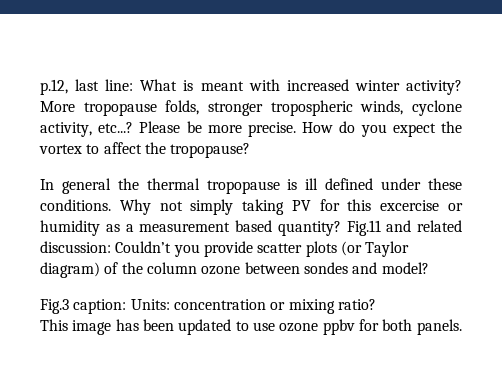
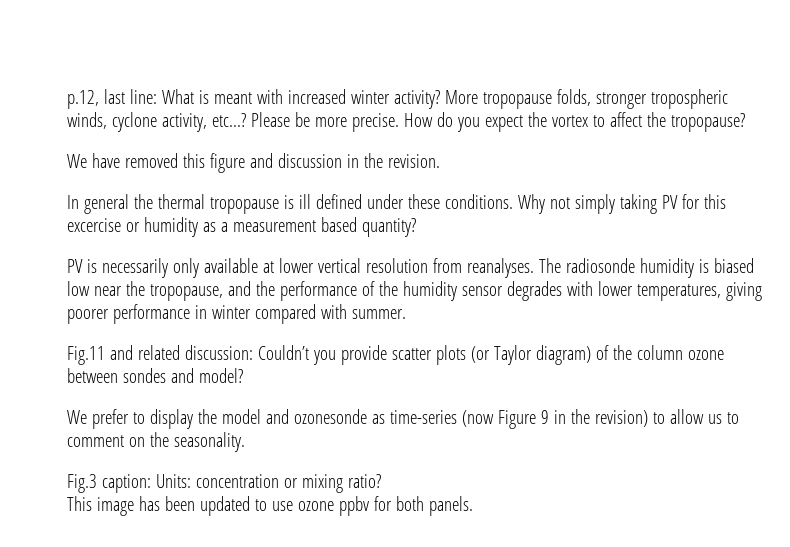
+ We have removed this figure and discussion in the revision.
- Why not simply taking PV for this excercise or humidity as a measurement based quantity? Fig.11 and related discussion: Couldn’t you provide scatter plots (or Taylor diagram) of the column ozone between sondes and model?
+ Why not simply taking PV for this excercise or humidity as a measurement based quantity?
+ PV is necessarily only available at lower vertical resolution from reanalyses. The radiosonde humidity is biased low near the tropopause, and the performance of the humidity sensor degrades with lower temperatures, giving poorer performance in winter compared with summer.
+ Fig.11 and related discussion: Couldn’t you provide scatter plots (or Taylor diagram) of the column ozone between sondes and model?
+ We prefer to display the model and ozonesonde as time-series (now Figure 9 in the revision) to allow us to comment on the seasonality.

